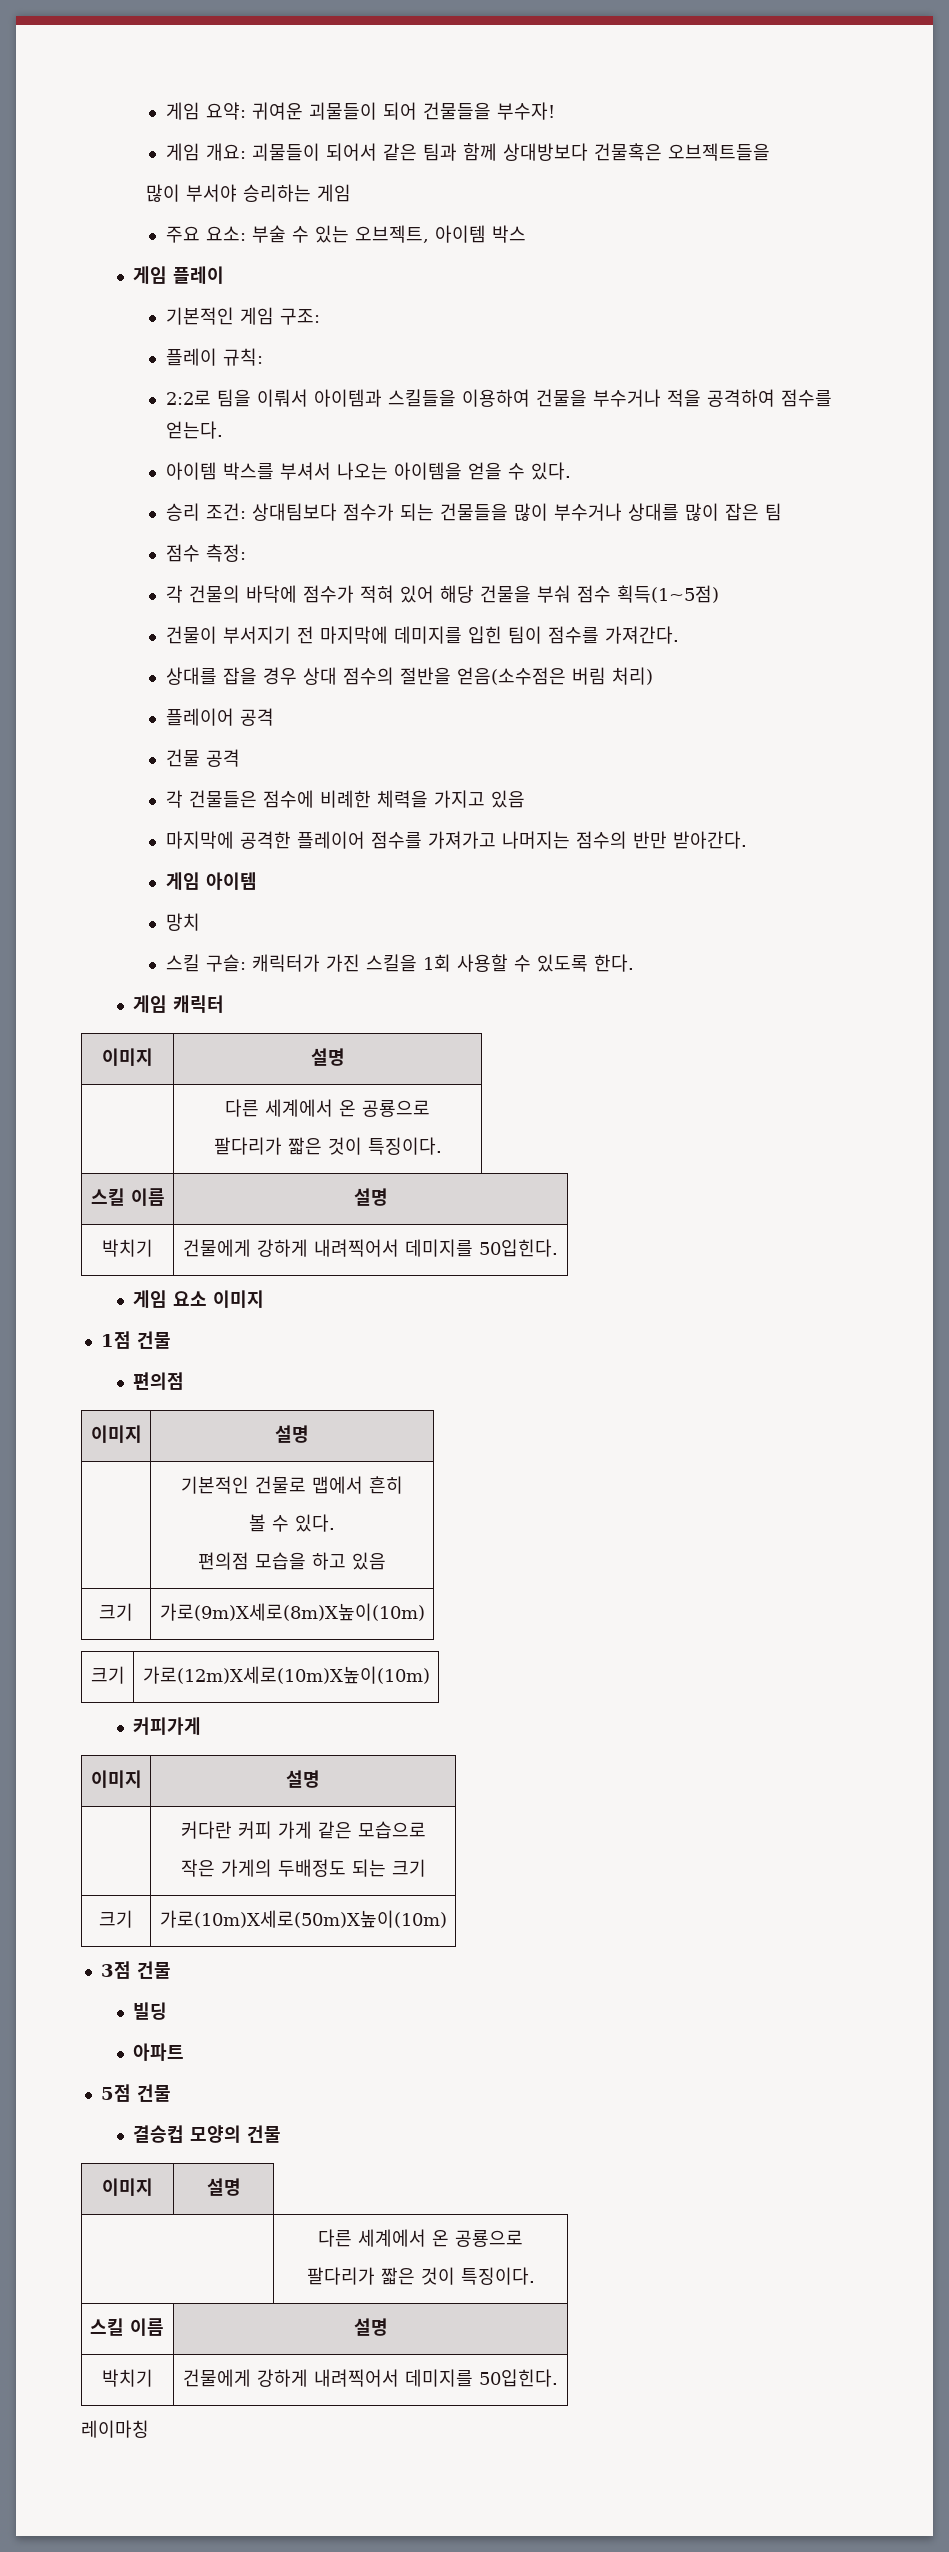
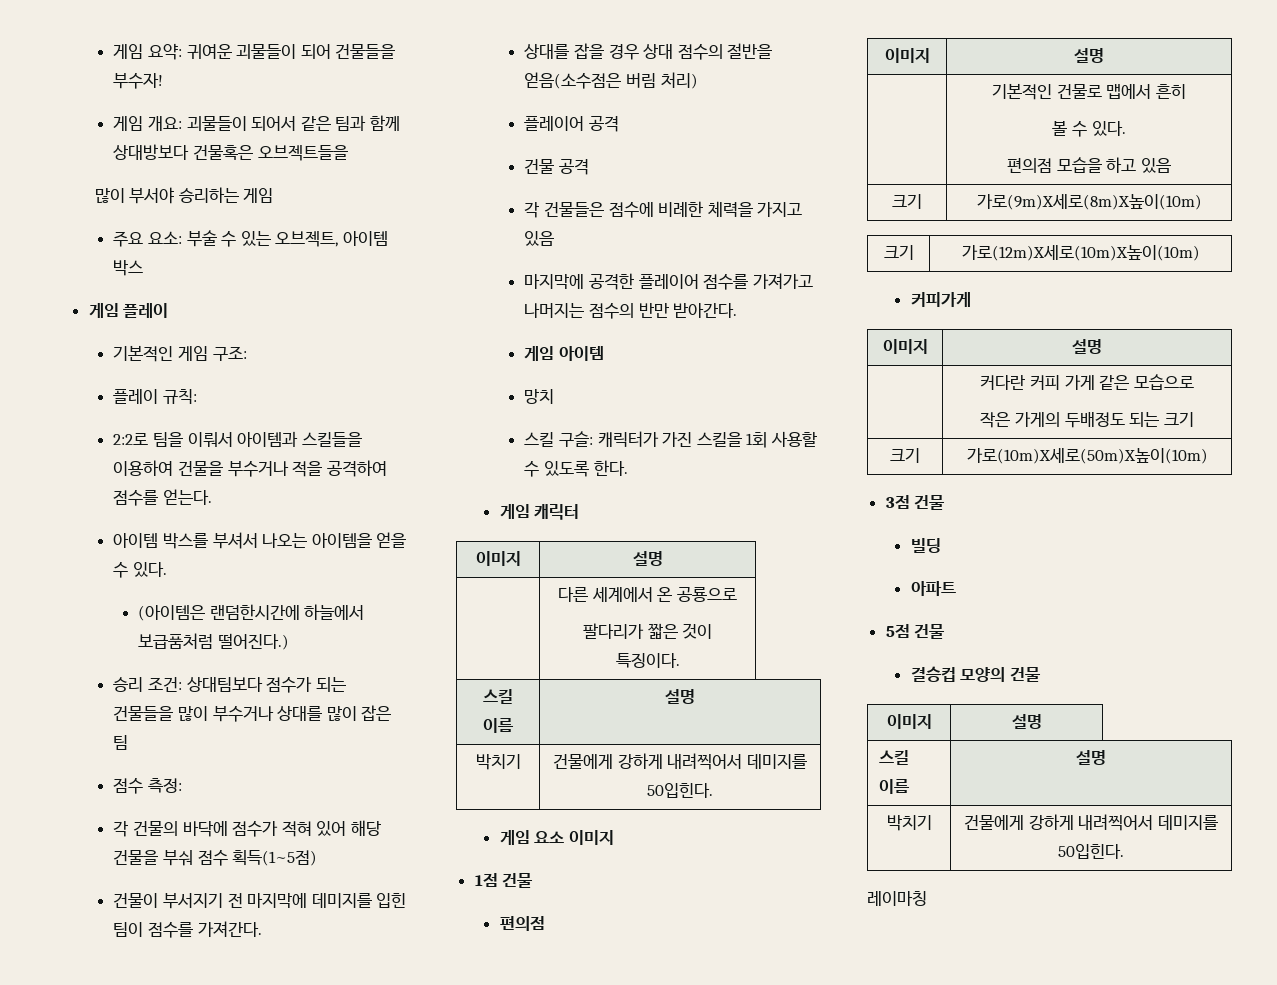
+ (아이템은 랜덤한시간에 하늘에서 보급품처럼 떨어진다.)
  결승컵 모양의 건물
  이미지 | 설명
- | 다른 세계에서 온 공룡으로
- 팔다리가 짧은 것이 특징이다.

